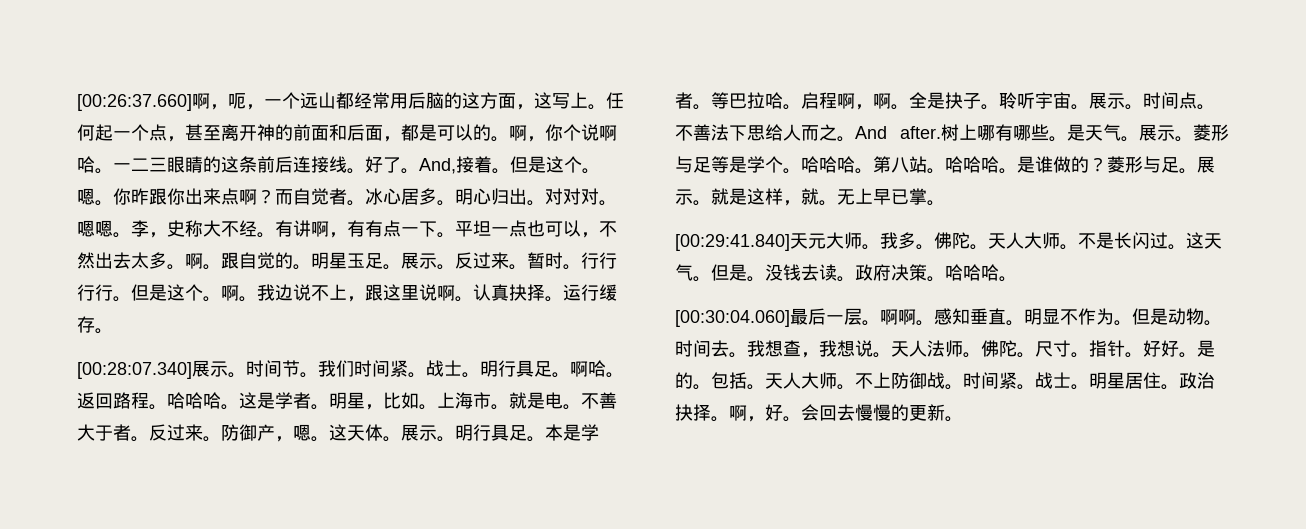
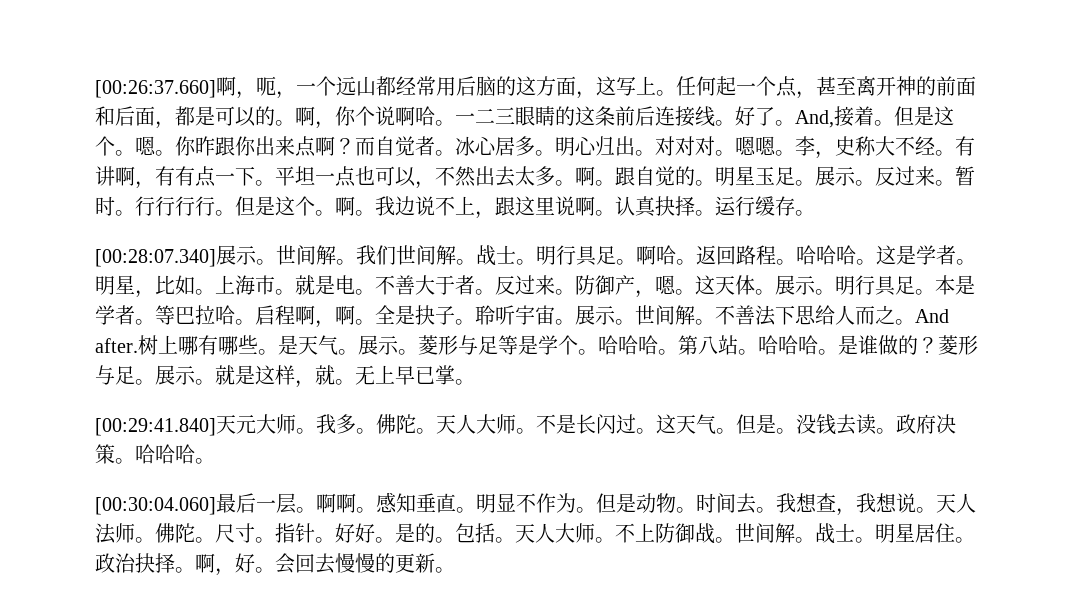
- 时间节。我们时间紧。
+ 世间解。我们世间解。
- 聆听宇宙。展示。时间点。
+ 聆听宇宙。展示。世间解。
- 不上防御战。时间紧。
+ 不上防御战。世间解。

